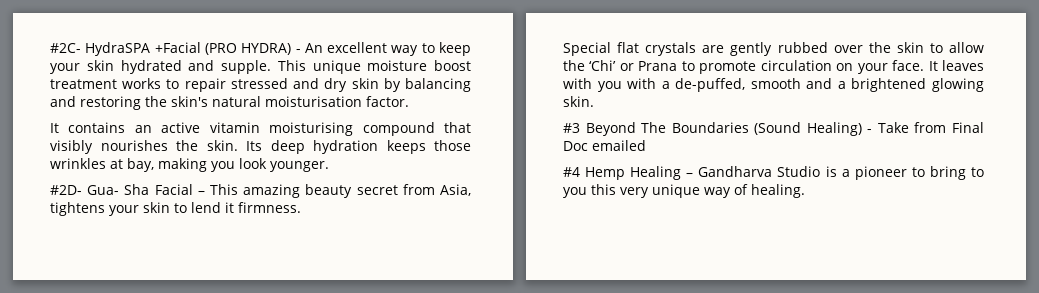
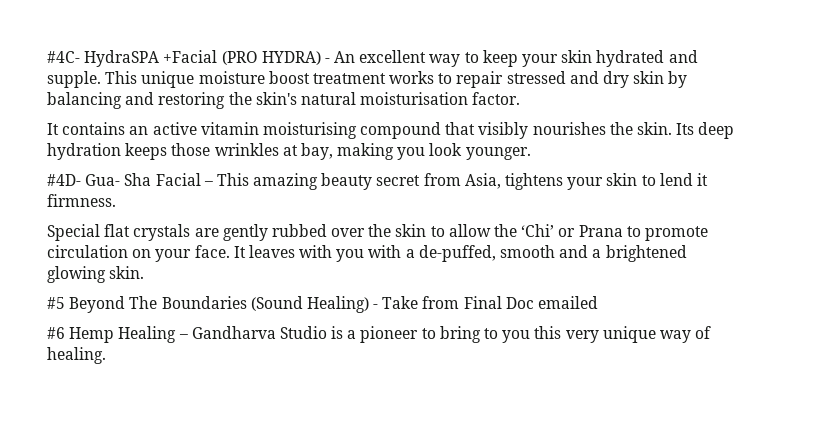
- #2C- HydraSPA +Facial (PRO HYDRA) - An excellent way to keep your skin hydrated and supple.
+ #4C- HydraSPA +Facial (PRO HYDRA) - An excellent way to keep your skin hydrated and supple.
- #2D- Gua- Sha Facial – This amazing beauty secret from Asia, tightens your skin to lend it firmness.
+ #4D- Gua- Sha Facial – This amazing beauty secret from Asia, tightens your skin to lend it firmness.
- #3 Beyond The Boundaries (Sound Healing) - Take from Final Doc emailed
+ #5 Beyond The Boundaries (Sound Healing) - Take from Final Doc emailed
- #4 Hemp Healing – Gandharva Studio is a pioneer to bring to you this very unique way of healing.
+ #6 Hemp Healing – Gandharva Studio is a pioneer to bring to you this very unique way of healing.

